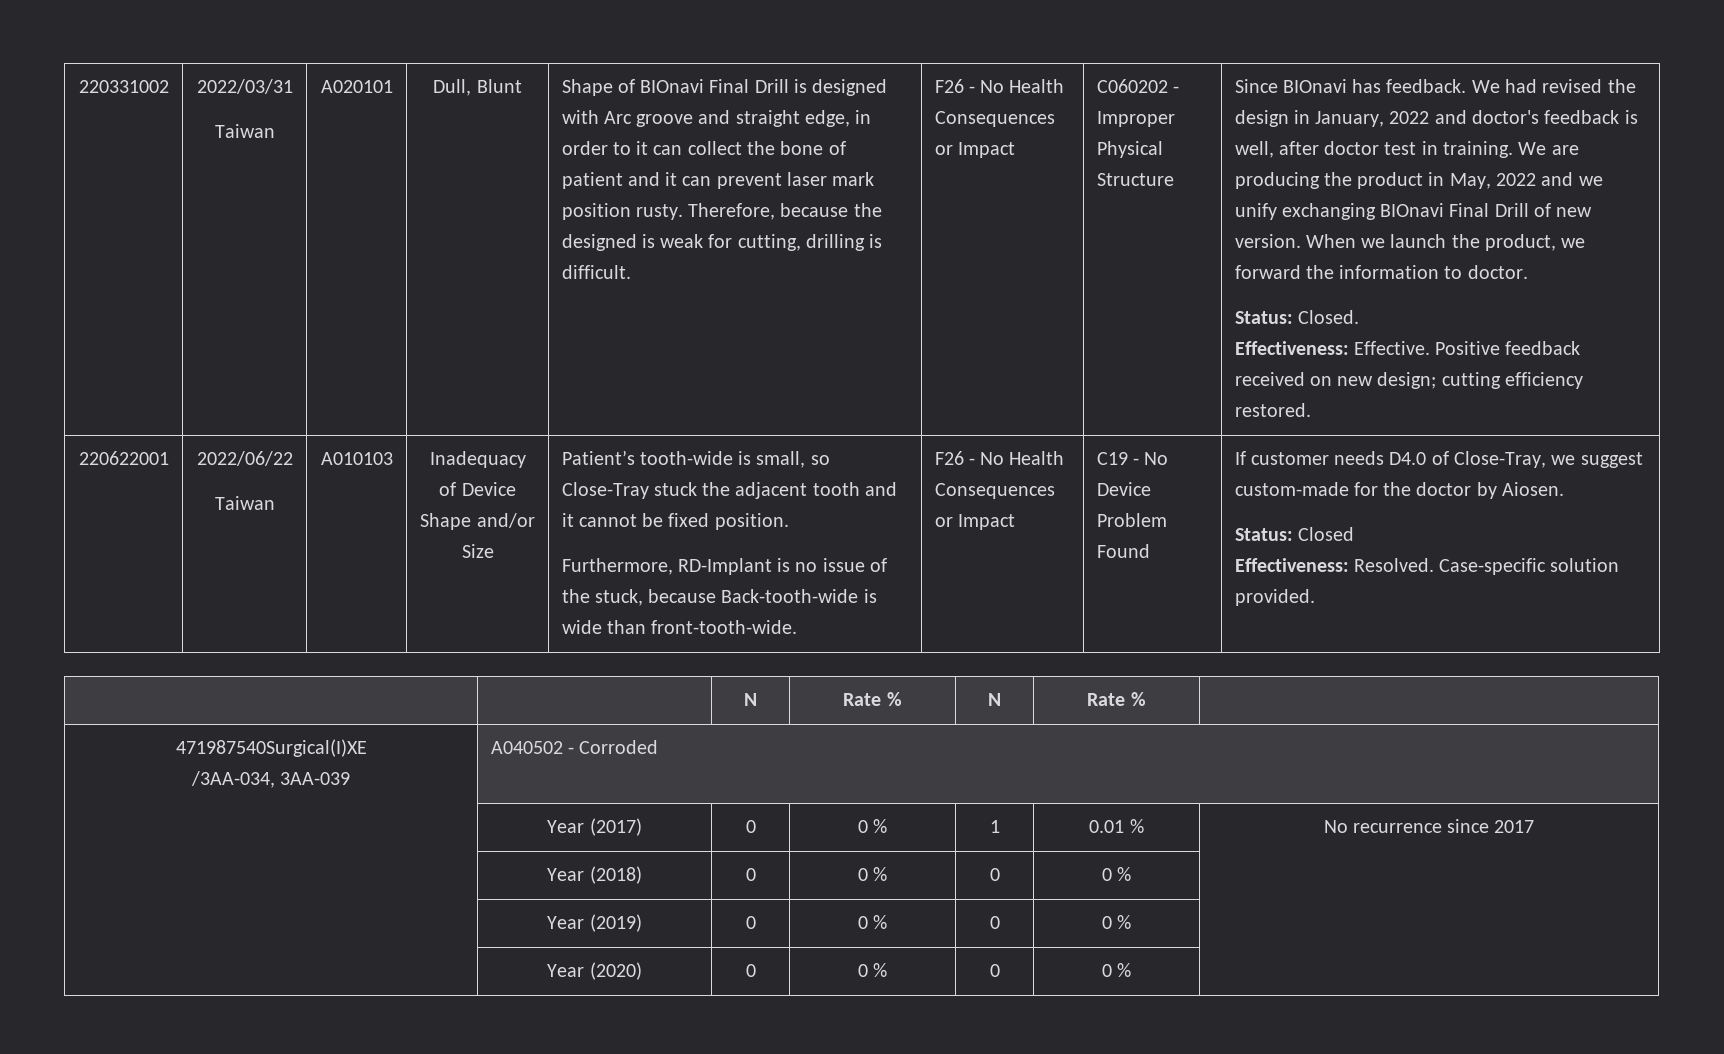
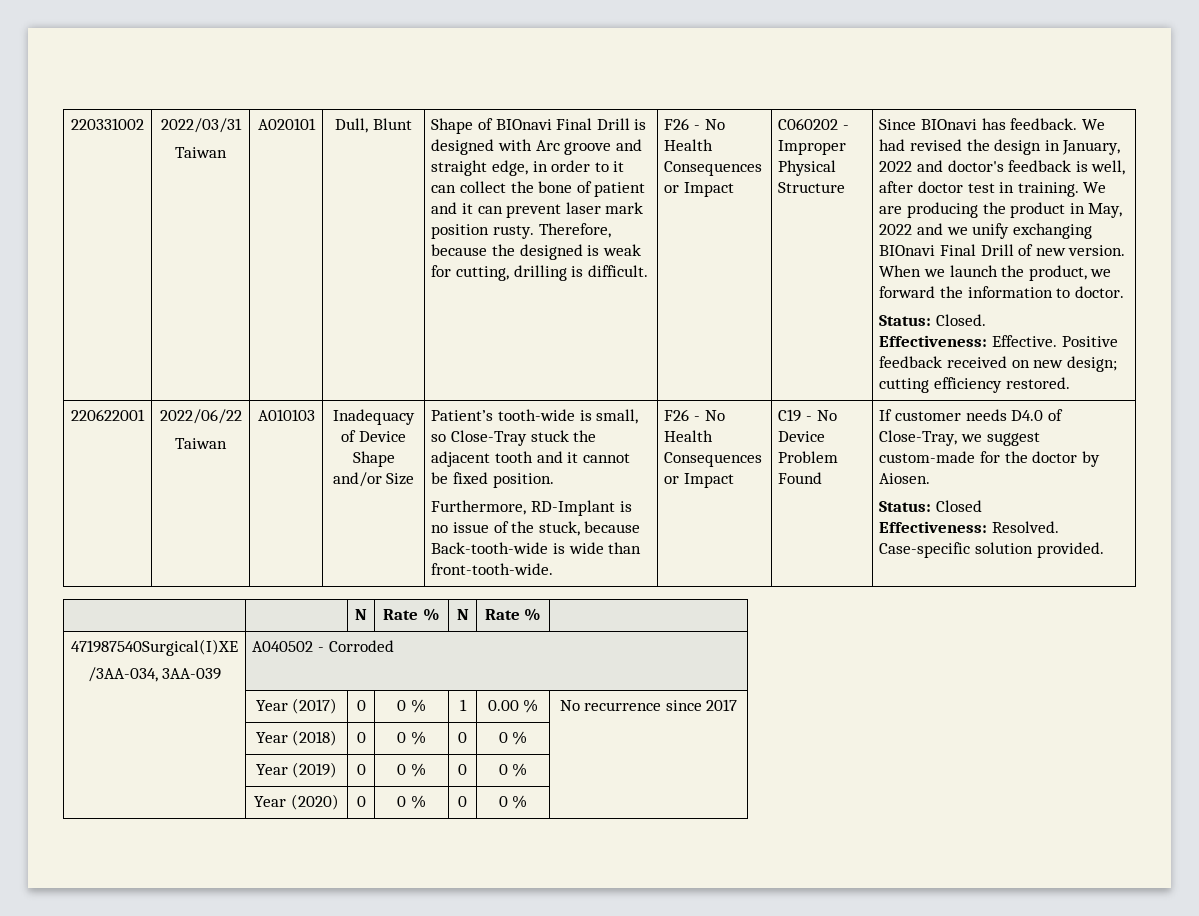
- | Year (2017) | 0 | 0 % | 1 | 0.01 % | No recurrence since 2017
+ | Year (2017) | 0 | 0 % | 1 | 0.00 % | No recurrence since 2017

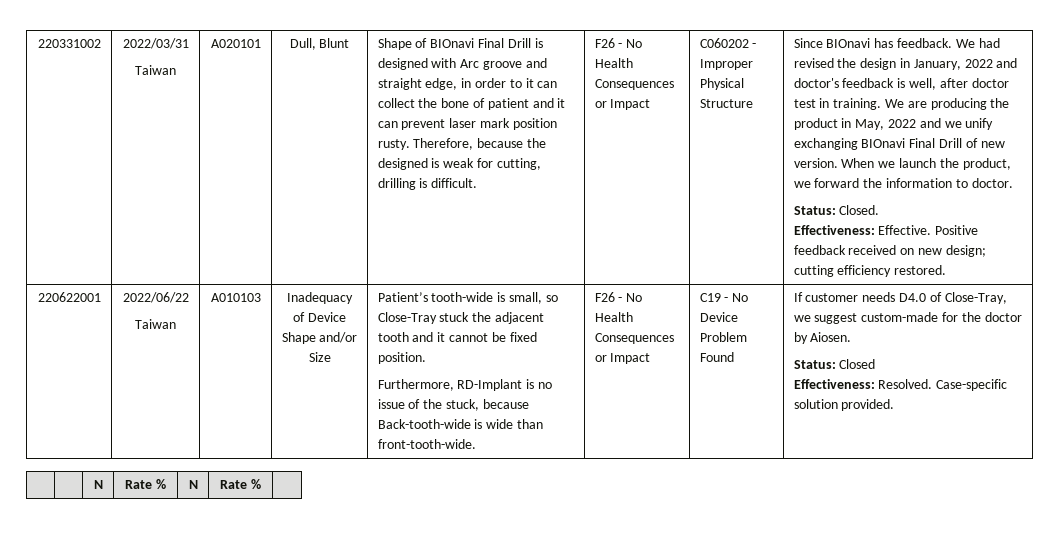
- 471987540Surgical(I)XE
- /3AA-034, 3AA-039 | A040502 - Corroded
- | Year (2017) | 0 | 0 % | 1 | 0.00 % | No recurrence since 2017
- | Year (2018) | 0 | 0 % | 0 | 0 % |
- | Year (2019) | 0 | 0 % | 0 | 0 % |
- | Year (2020) | 0 | 0 % | 0 | 0 % |

